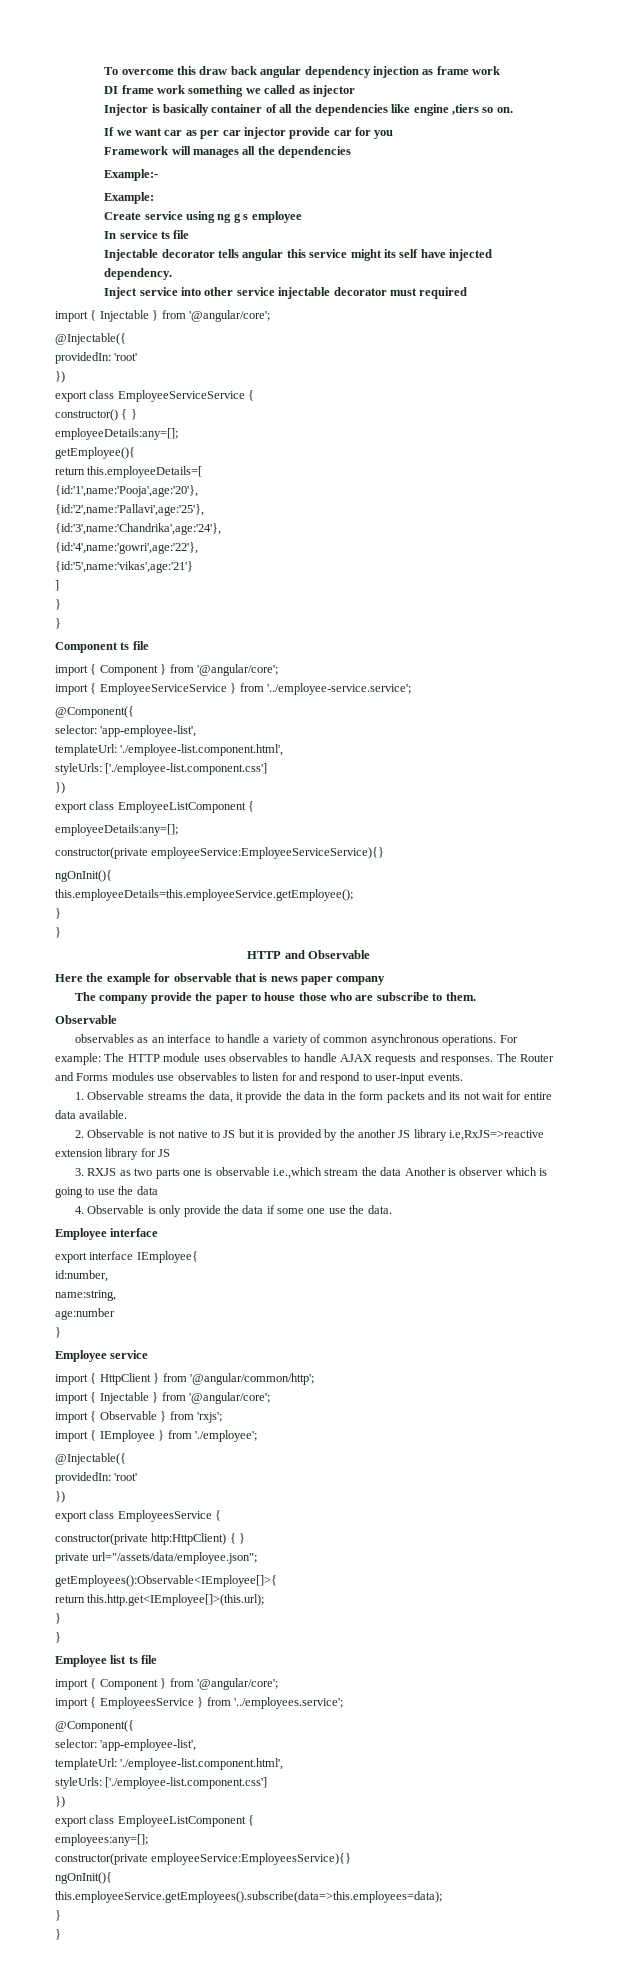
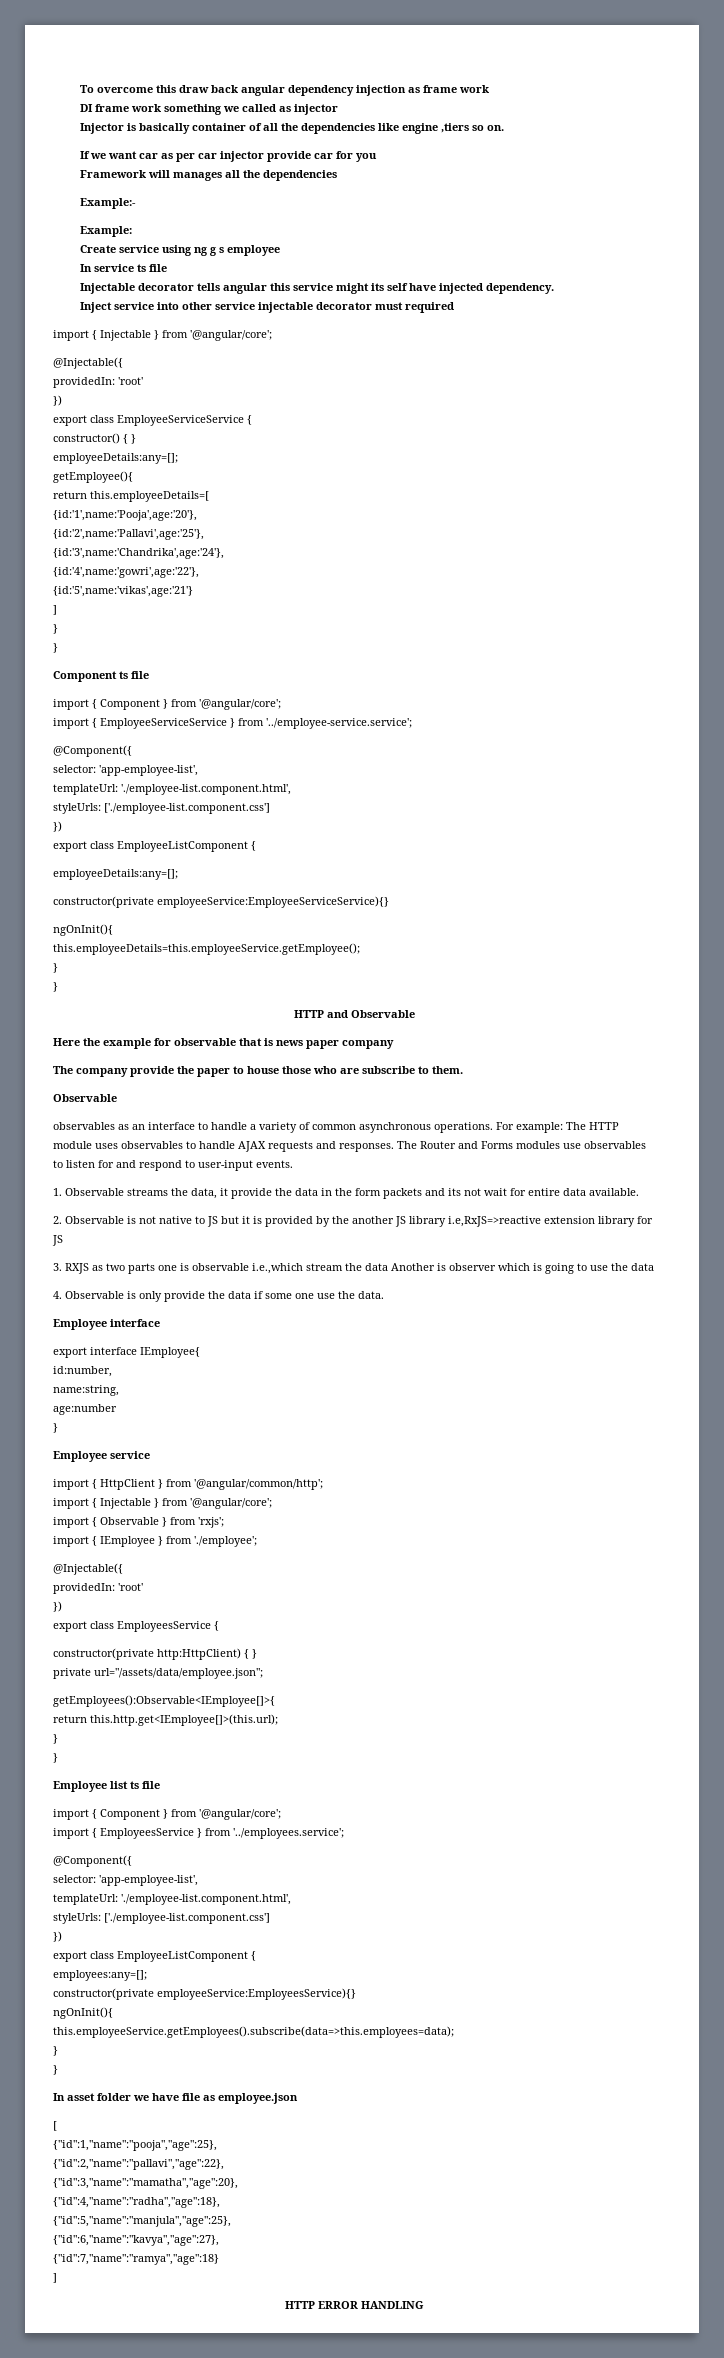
+ In asset folder we have file as employee.json
+ [
+ {"id":1,"name":"pooja","age":25},
+ {"id":2,"name":"pallavi","age":22},
+ {"id":3,"name":"mamatha","age":20},
+ {"id":4,"name":"radha","age":18},
+ {"id":5,"name":"manjula","age":25},
+ {"id":6,"name":"kavya","age":27},
+ {"id":7,"name":"ramya","age":18}
+ ]
+ HTTP ERROR HANDLING

